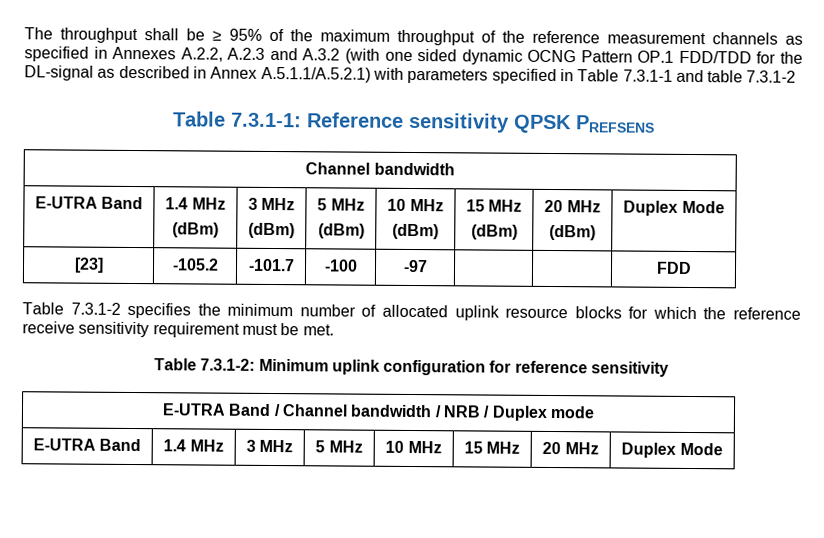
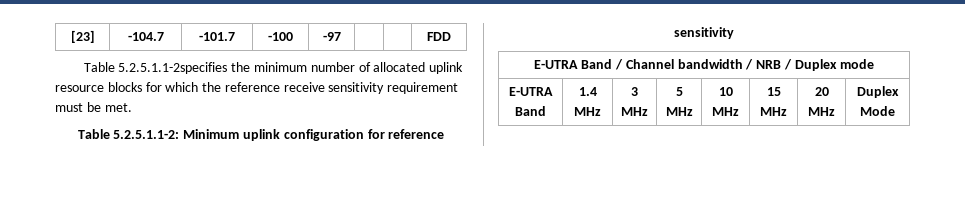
- The throughput shall be ≥ 95% of the maximum throughput of the reference measurement channels as specified in Annexes A.2.2, A.2.3 and A.3.2 (with one sided dynamic OCNG Pattern OP.1 FDD/TDD for the DL-signal as described in Annex A.5.1.1/A.5.2.1) with parameters specified in Table 7.3.1-1 and table 7.3.1-2
- Table 7.3.1-1: Reference sensitivity QPSK PREFSENS
- Channel bandwidth
- E-UTRA Band | 1.4 MHz
- (dBm) | 3 MHz
- (dBm) | 5 MHz
- (dBm) | 10 MHz
- (dBm) | 15 MHz
- (dBm) | 20 MHz
- (dBm) | Duplex Mode
- [23] | -105.2 | -101.7 | -100 | -97 | | | FDD
+ [23] | -104.7 | -101.7 | -100 | -97 | | | FDD
- Table 7.3.1-2 specifies the minimum number of allocated uplink resource blocks for which the reference receive sensitivity requirement must be met.
+ Table 5.2.5.1.1-2specifies the minimum number of allocated uplink resource blocks for which the reference receive sensitivity requirement must be met.
- Table 7.3.1-2: Minimum uplink configuration for reference sensitivity
+ Table 5.2.5.1.1-2: Minimum uplink configuration for reference sensitivity

